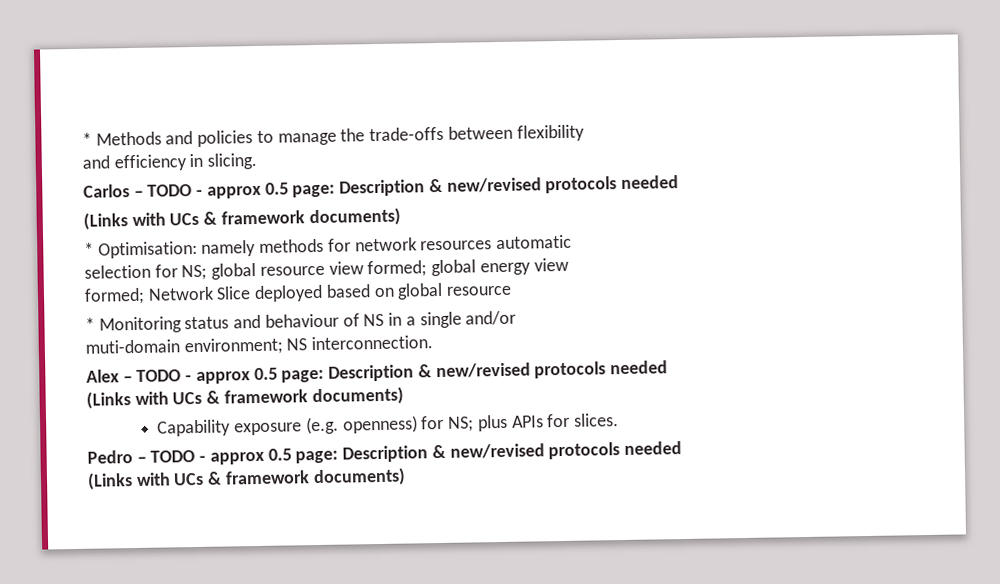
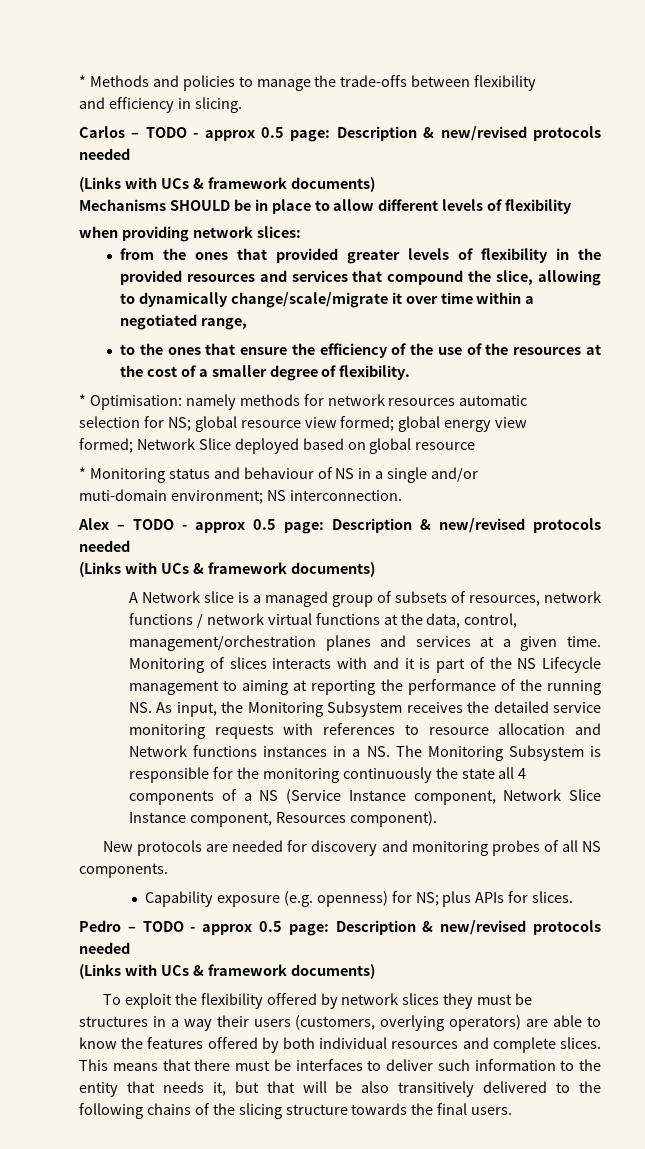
+ Mechanisms SHOULD be in place to allow different levels of flexibility
+ when providing network slices:
+ from the ones that provided greater levels of flexibility in the provided resources and services that compound the slice, allowing to dynamically change/scale/migrate it over time within a negotiated range,
+ to the ones that ensure the efficiency of the use of the resources at the cost of a smaller degree of flexibility.
+ A Network slice is a managed group of subsets of resources, network functions / network virtual functions at the data, control, management/orchestration planes and services at a given time. Monitoring of slices interacts with and it is part of the NS Lifecycle management to aiming at reporting the performance of the running NS. As input, the Monitoring Subsystem receives the detailed service monitoring requests with references to resource allocation and Network functions instances in a NS. The Monitoring Subsystem is responsible for the monitoring continuously the state all 4 components of a NS (Service Instance component, Network Slice Instance component, Resources component).
+ New protocols are needed for discovery and monitoring probes of all NS components.
+ To exploit the flexibility offered by network slices they must be structures in a way their users (customers, overlying operators) are able to know the features offered by both individual resources and complete slices. This means that there must be interfaces to deliver such information to the entity that needs it, but that will be also transitively delivered to the following chains of the slicing structure towards the final users.

